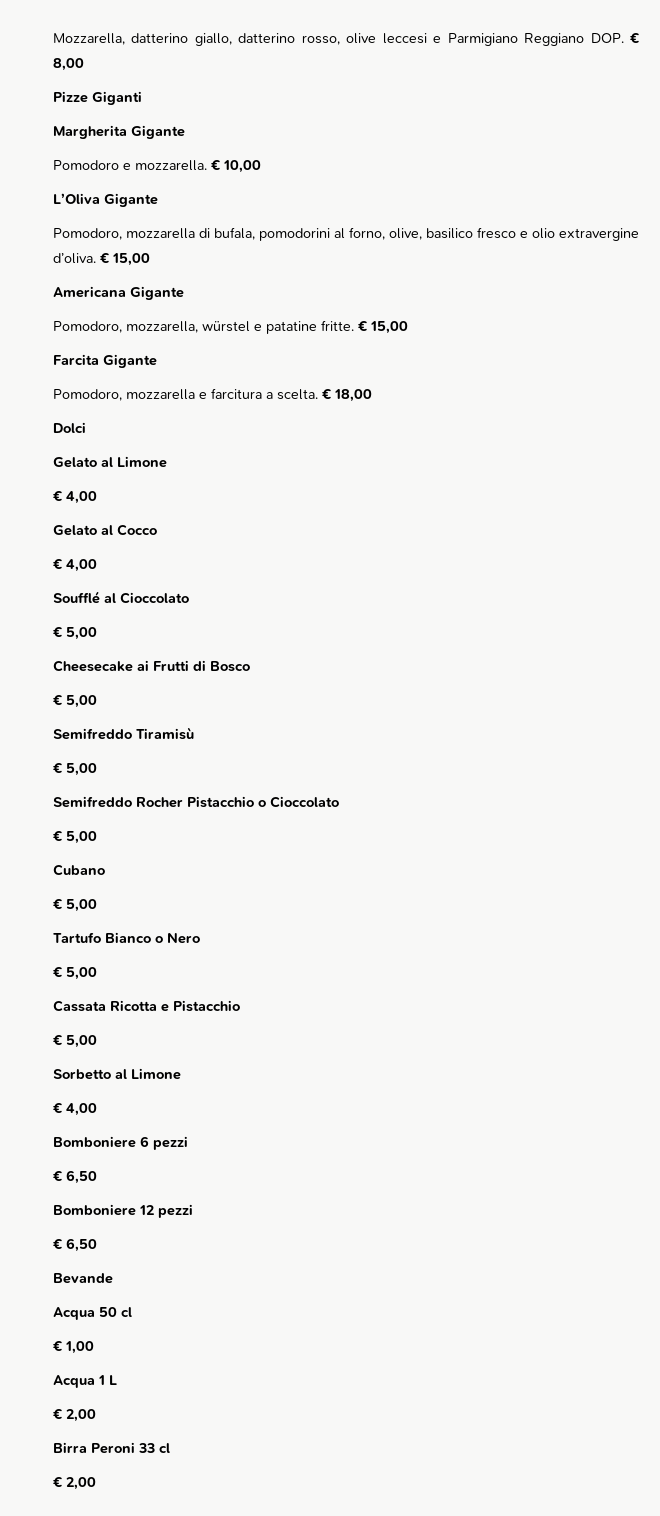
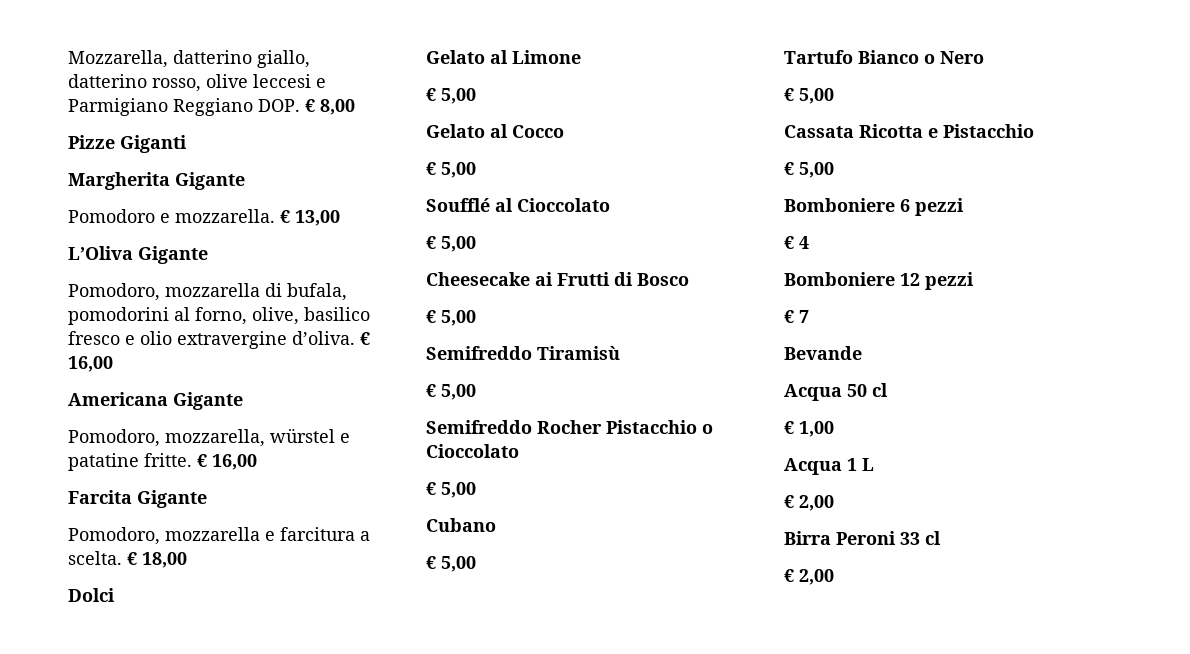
- € 10,00
+ € 13,00
- Pomodoro, mozzarella di bufala, pomodorini al forno, olive, basilico fresco e olio extravergine d’oliva. € 15,00
+ Pomodoro, mozzarella di bufala, pomodorini al forno, olive, basilico fresco e olio extravergine d’oliva. € 16,00
- Pomodoro, mozzarella, würstel e patatine fritte. € 15,00
+ Pomodoro, mozzarella, würstel e patatine fritte. € 16,00
  Gelato al Limone
- € 4,00
+ € 5,00
  Gelato al Cocco
- € 4,00
+ € 5,00
- Sorbetto al Limone
- € 4,00
  Bomboniere 6 pezzi
- € 6,50
+ € 4
  Bomboniere 12 pezzi
- € 6,50
+ € 7

